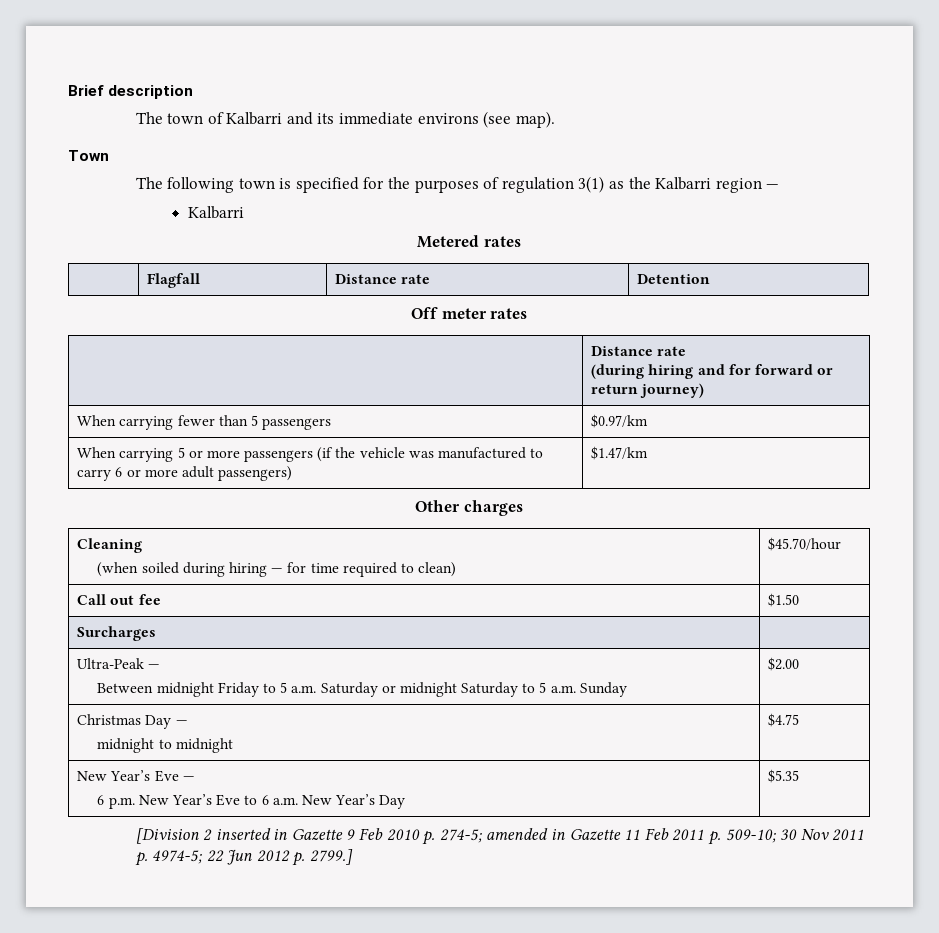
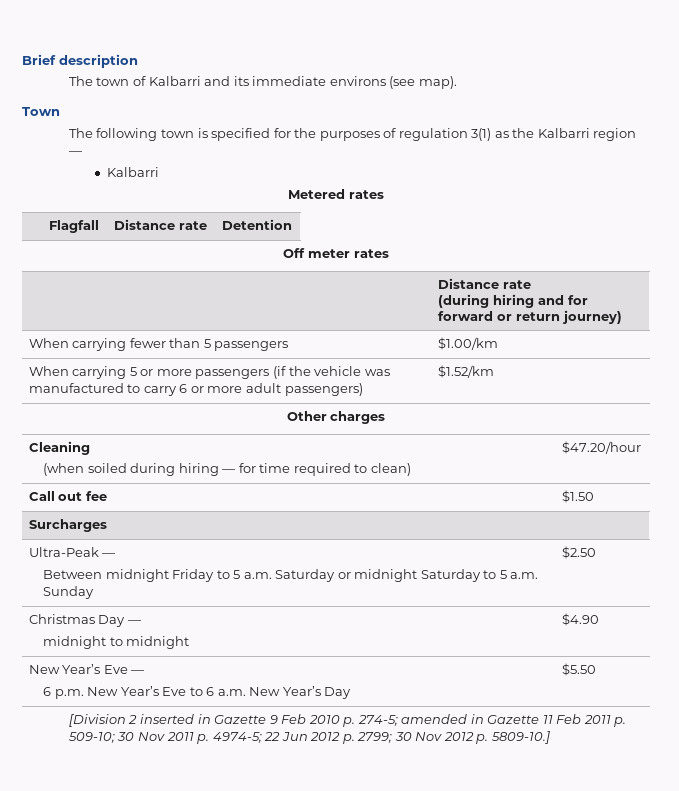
- When carrying fewer than 5 passengers | $0.97/km
+ When carrying fewer than 5 passengers | $1.00/km
- When carrying 5 or more passengers (if the vehicle was manufactured to carry 6 or more adult passengers) | $1.47/km
+ When carrying 5 or more passengers (if the vehicle was manufactured to carry 6 or more adult passengers) | $1.52/km
  Cleaning
- (when soiled during hiring — for time required to clean) | $45.70/hour
+ (when soiled during hiring — for time required to clean) | $47.20/hour
  Ultra-Peak —
- Between midnight Friday to 5 a.m. Saturday or midnight Saturday to 5 a.m. Sunday | $2.00
+ Between midnight Friday to 5 a.m. Saturday or midnight Saturday to 5 a.m. Sunday | $2.50
  Christmas Day —
- midnight to midnight | $4.75
+ midnight to midnight | $4.90
  New Year’s Eve —
- 6 p.m. New Year’s Eve to 6 a.m. New Year’s Day | $5.35
+ 6 p.m. New Year’s Eve to 6 a.m. New Year’s Day | $5.50
- [Division 2 inserted in Gazette 9 Feb 2010 p. 274-5; amended in Gazette 11 Feb 2011 p. 509-10; 30 Nov 2011 p. 4974-5; 22 Jun 2012 p. 2799.]
+ [Division 2 inserted in Gazette 9 Feb 2010 p. 274-5; amended in Gazette 11 Feb 2011 p. 509-10; 30 Nov 2011 p. 4974-5; 22 Jun 2012 p. 2799; 30 Nov 2012 p. 5809-10.]

